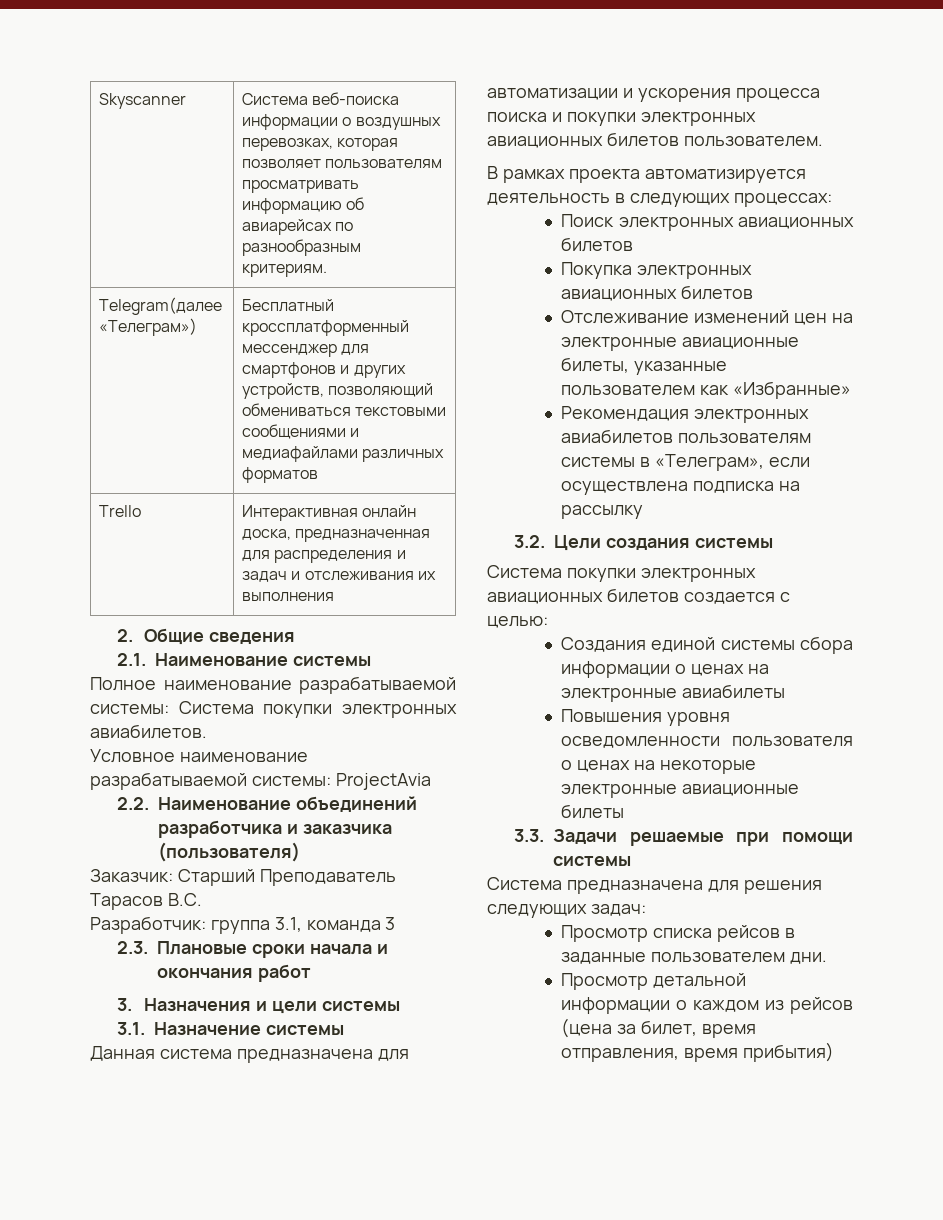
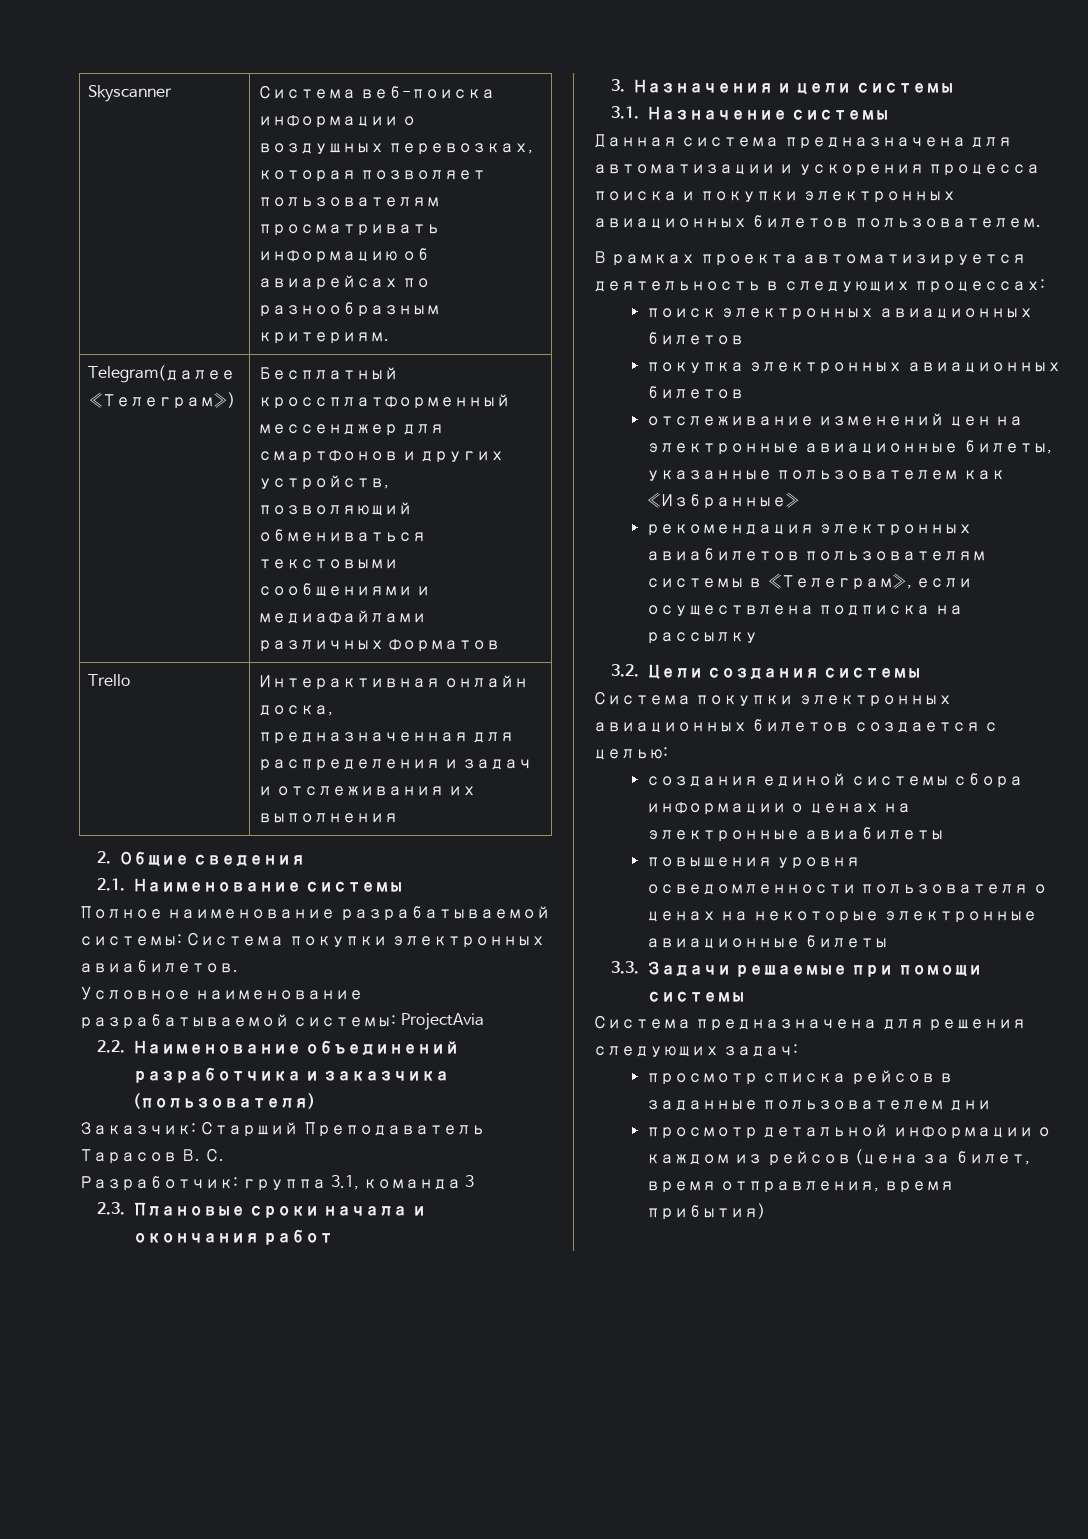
- Заказчик: Старший Преподаватель Тарасов В.С.
+ Заказчик: Старший Преподаватель Тарасов В. С.
- Поиск электронных авиационных билетов
- Покупка электронных авиационных билетов
- Отслеживание изменений цен на электронные авиационные билеты, указанные пользователем как «Избранные»
+ поиск электронных авиационных билетов
+ покупка электронных авиационных билетов
+ отслеживание изменений цен на электронные авиационные билеты, указанные пользователем как «Избранные»
- Рекомендация электронных авиабилетов пользователям системы в «Телеграм», если осуществлена подписка на рассылку
+ рекомендация электронных авиабилетов пользователям системы в «Телеграм», если осуществлена подписка на рассылку
- Создания единой системы сбора информации о ценах на электронные авиабилеты
+ создания единой системы сбора информации о ценах на электронные авиабилеты
- Повышения уровня осведомленности пользователя о ценах на некоторые электронные авиационные билеты
+ повышения уровня осведомленности пользователя о ценах на некоторые электронные авиационные билеты
- Просмотр списка рейсов в заданные пользователем дни.
- Просмотр детальной информации о каждом из рейсов (цена за билет, время отправления, время прибытия)
+ просмотр списка рейсов в заданные пользователем дни
+ просмотр детальной информации о каждом из рейсов (цена за билет, время отправления, время прибытия)

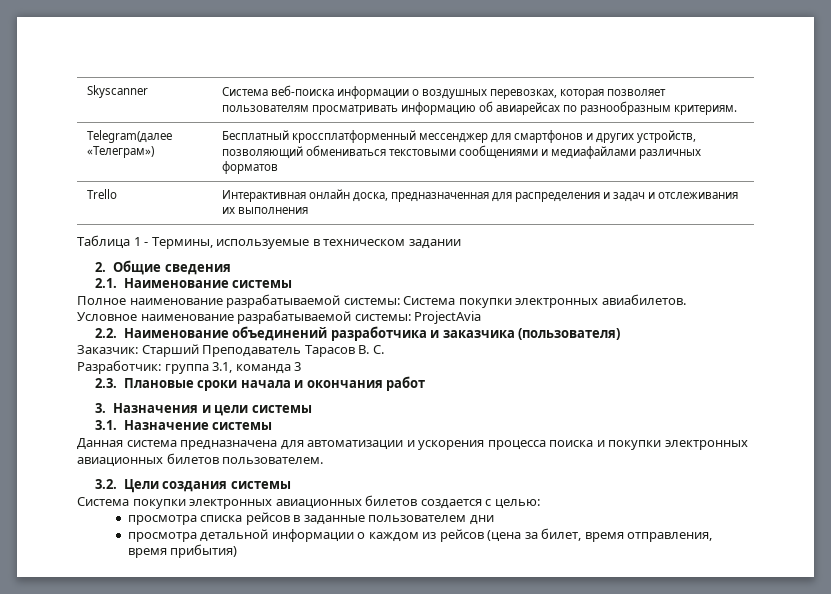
+ Таблица 1 - Термины, используемые в техническом задании
- В рамках проекта автоматизируется деятельность в следующих процессах:
- поиск электронных авиационных билетов
- покупка электронных авиационных билетов
- отслеживание изменений цен на электронные авиационные билеты, указанные пользователем как «Избранные»
- рекомендация электронных авиабилетов пользователям системы в «Телеграм», если осуществлена подписка на рассылку
- создания единой системы сбора информации о ценах на электронные авиабилеты
- повышения уровня осведомленности пользователя о ценах на некоторые электронные авиационные билеты
- 3.3. Задачи решаемые при помощи системы
- Система предназначена для решения следующих задач:
- просмотр списка рейсов в заданные пользователем дни
+ просмотра списка рейсов в заданные пользователем дни
- просмотр детальной информации о каждом из рейсов (цена за билет, время отправления, время прибытия)
+ просмотра детальной информации о каждом из рейсов (цена за билет, время отправления, время прибытия)

